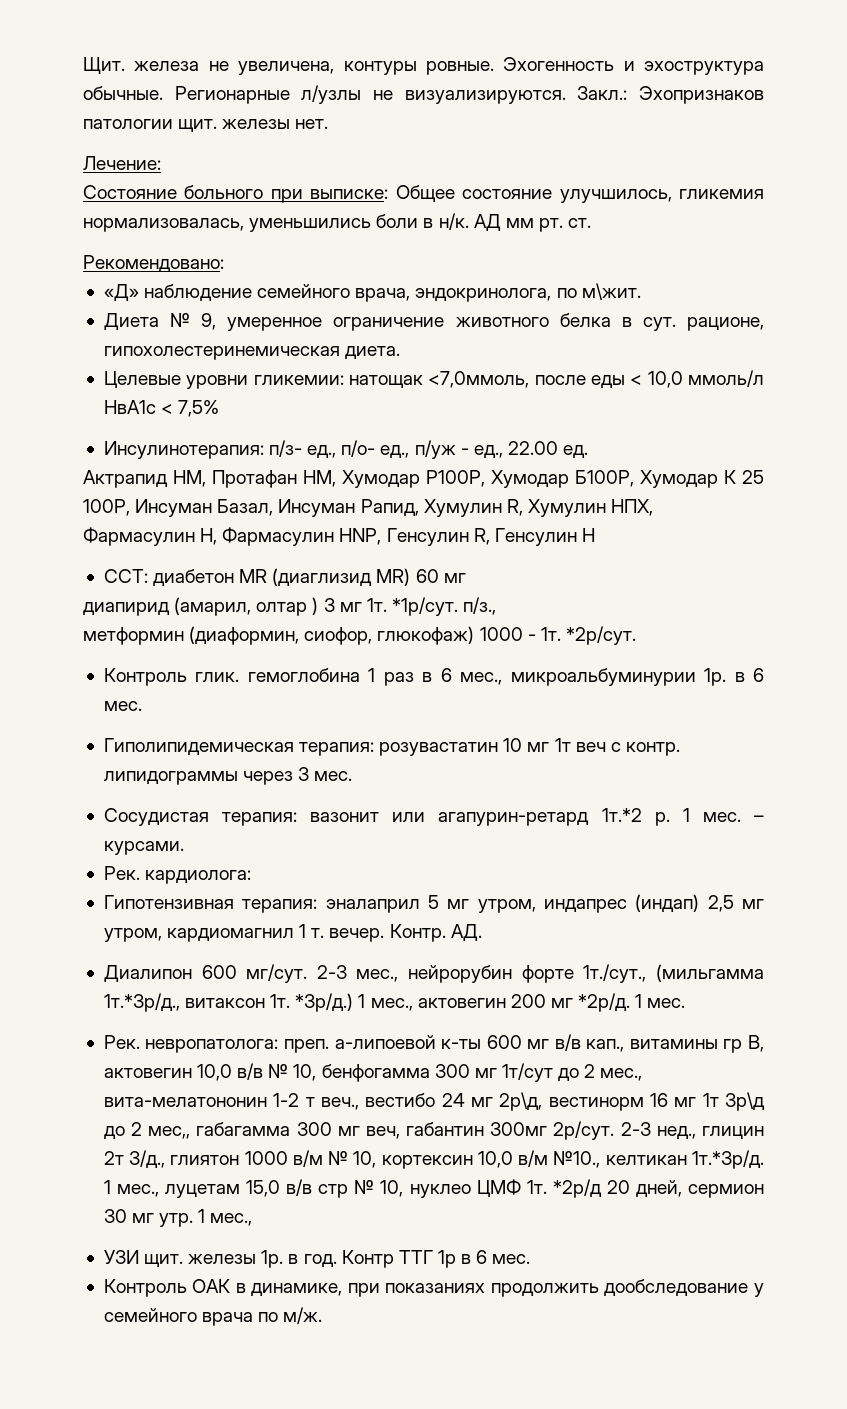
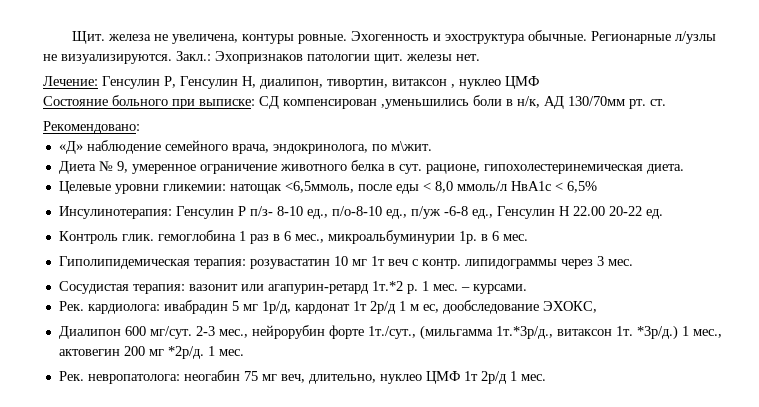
- Лечение:
- Состояние больного при выписке: Общее состояние улучшилось, гликемия нормализовалась, уменьшились боли в н/к. АД мм рт. ст.
+ Лечение: Генсулин Р, Генсулин Н, диалипон, тивортин, витаксон , нуклео ЦМФ
+ Состояние больного при выписке: СД компенсирован ,уменьшились боли в н/к, АД 130/70мм рт. ст.
- Целевые уровни гликемии: натощак <7,0ммоль, после еды < 10,0 ммоль/л НвА1с < 7,5%
+ Целевые уровни гликемии: натощак <6,5ммоль, после еды < 8,0 ммоль/л НвА1с < 6,5%
- Инсулинотерапия: п/з- ед., п/о- ед., п/уж - ед., 22.00 ед.
- Актрапид НМ, Протафан НМ, Хумодар Р100Р, Хумодар Б100Р, Хумодар К 25 100Р, Инсуман Базал, Инсуман Рапид, Хумулин R, Хумулин НПХ, Фармасулин Н, Фармасулин НNР, Генсулин R, Генсулин Н
- ССТ: диабетон МR (диаглизид МR) 60 мг
- диапирид (амарил, олтар ) 3 мг 1т. *1р/сут. п/з.,
- метформин (диаформин, сиофор, глюкофаж) 1000 - 1т. *2р/сут.
+ Инсулинотерапия: Генсулин Р п/з- 8-10 ед., п/о-8-10 ед., п/уж -6-8 ед., Генсулин Н 22.00 20-22 ед.
- Рек. кардиолога:
- Гипотензивная терапия: эналаприл 5 мг утром, индапрес (индап) 2,5 мг утром, кардиомагнил 1 т. вечер. Контр. АД.
+ Рек. кардиолога: ивабрадин 5 мг 1р/д, кардонат 1т 2р/д 1 м ес, дообследование ЭХОКС,
- Рек. невропатолога: преп. а-липоевой к-ты 600 мг в/в кап., витамины гр В, актовегин 10,0 в/в № 10, бенфогамма 300 мг 1т/сут до 2 мес., вита-мелатононин 1-2 т веч., вестибо 24 мг 2р\д, вестинорм 16 мг 1т 3р\д до 2 мес,, габагамма 300 мг веч, габантин 300мг 2р/сут. 2-3 нед., глицин 2т 3/д., глиятон 1000 в/м № 10, кортексин 10,0 в/м №10., келтикан 1т.*3р/д. 1 мес., луцетам 15,0 в/в стр № 10, нуклео ЦМФ 1т. *2р/д 20 дней, сермион 30 мг утр. 1 мес.,
- УЗИ щит. железы 1р. в год. Контр ТТГ 1р в 6 мес.
- Контроль ОАК в динамике, при показаниях продолжить дообследование у семейного врача по м/ж.
+ Рек. невропатолога: неогабин 75 мг веч, длительно, нуклео ЦМФ 1т 2р/д 1 мес.

